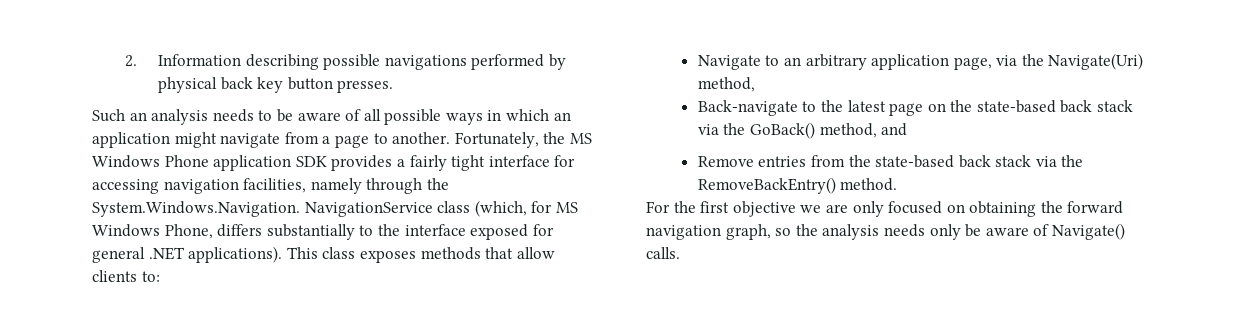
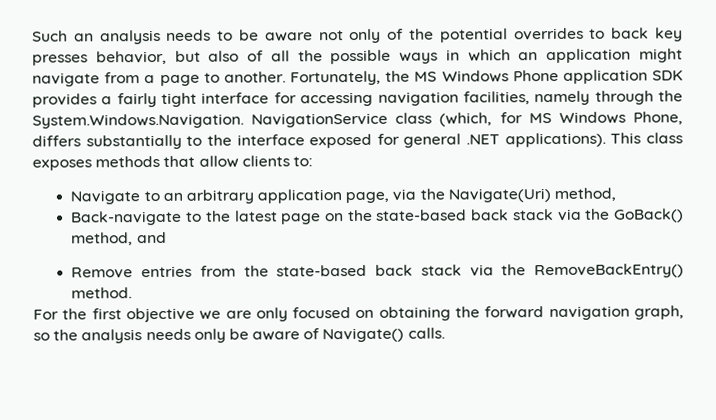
- 2. Information describing possible navigations performed by physical back key button presses.
- Such an analysis needs to be aware of all possible ways in which an application might navigate from a page to another.
+ Such an analysis needs to be aware not only of the potential overrides to back key presses behavior, but also of all the possible ways in which an application might navigate from a page to another.

